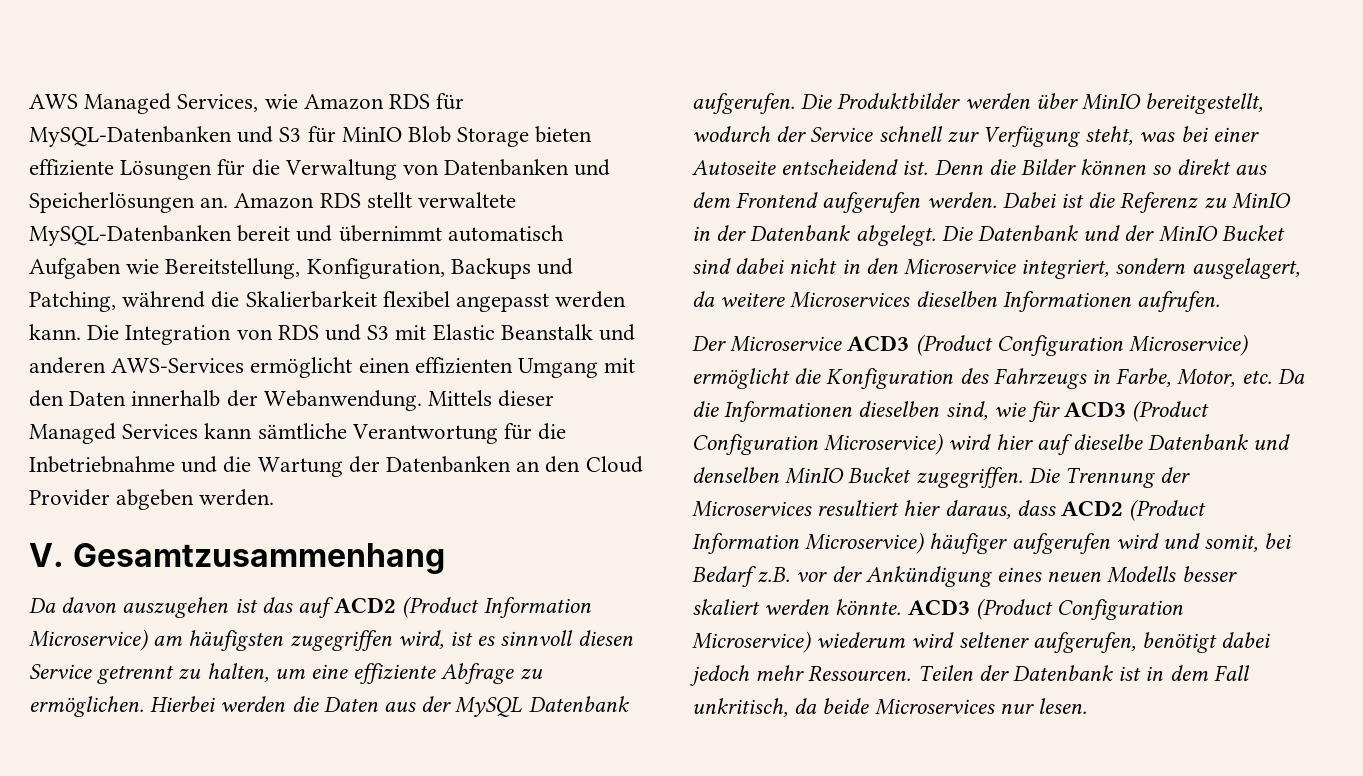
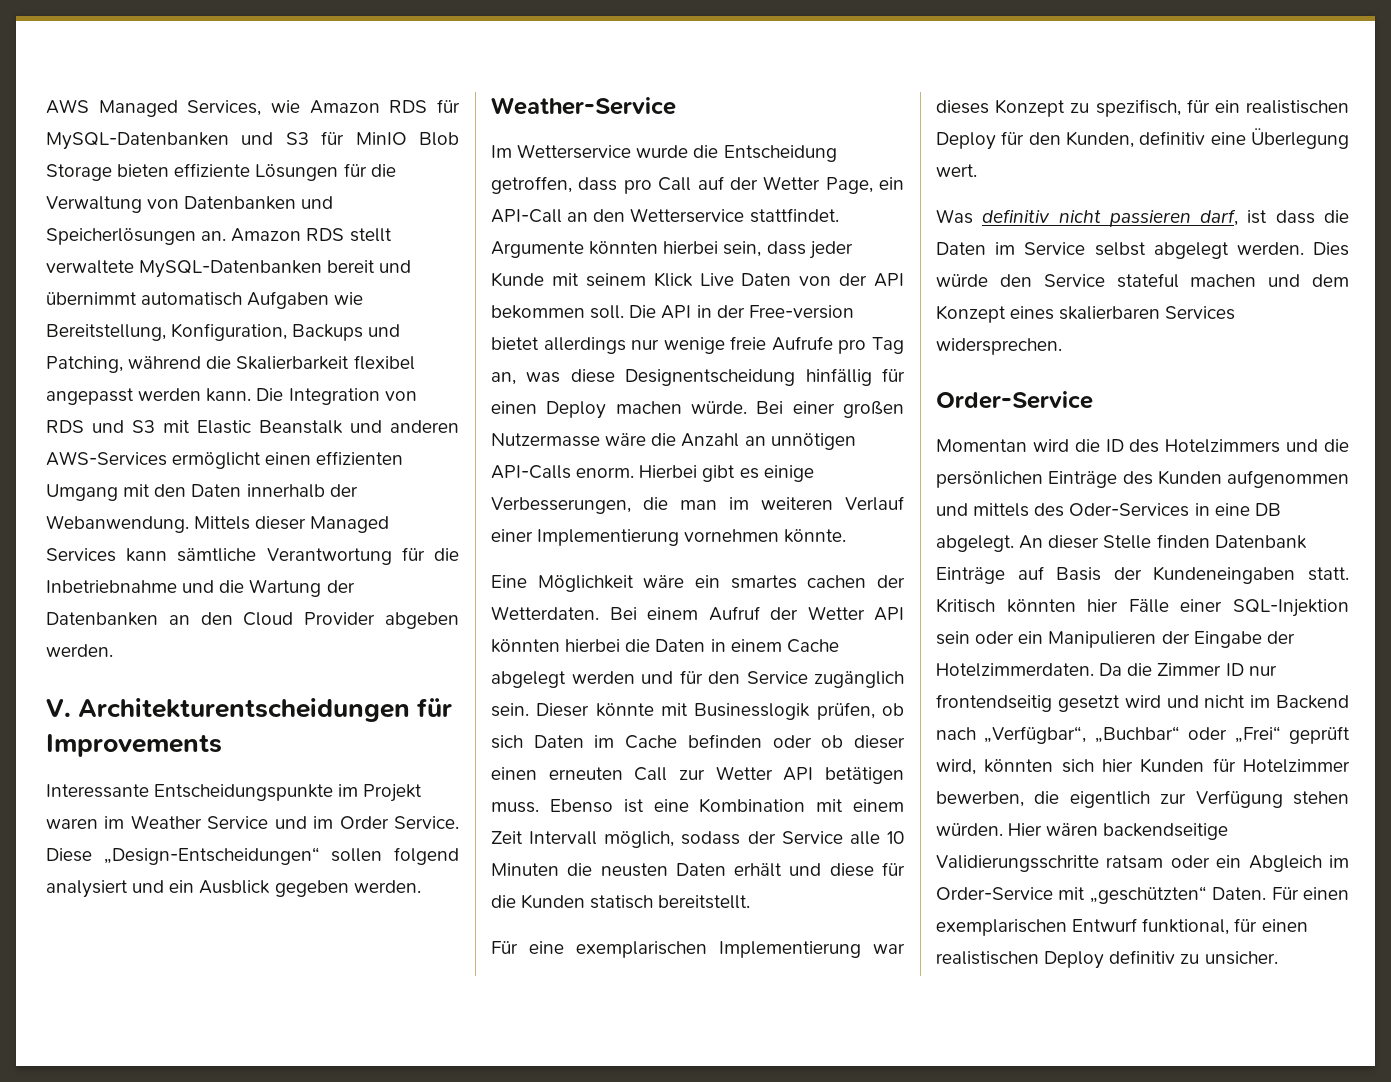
- V. Gesamtzusammenhang
- Da davon auszugehen ist das auf ACD2 (Product Information Microservice) am häufigsten zugegriffen wird, ist es sinnvoll diesen Service getrennt zu halten, um eine effiziente Abfrage zu ermöglichen. Hierbei werden die Daten aus der MySQL Datenbank aufgerufen. Die Produktbilder werden über MinIO bereitgestellt, wodurch der Service schnell zur Verfügung steht, was bei einer Autoseite entscheidend ist. Denn die Bilder können so direkt aus dem Frontend aufgerufen werden. Dabei ist die Referenz zu MinIO in der Datenbank abgelegt. Die Datenbank und der MinIO Bucket sind dabei nicht in den Microservice integriert, sondern ausgelagert, da weitere Microservices dieselben Informationen aufrufen.
- Der Microservice ACD3 (Product Configuration Microservice) ermöglicht die Konfiguration des Fahrzeugs in Farbe, Motor, etc. Da die Informationen dieselben sind, wie für ACD3 (Product Configuration Microservice) wird hier auf dieselbe Datenbank und denselben MinIO Bucket zugegriffen. Die Trennung der Microservices resultiert hier daraus, dass ACD2 (Product Information Microservice) häufiger aufgerufen wird und somit, bei Bedarf z.B. vor der Ankündigung eines neuen Modells besser skaliert werden könnte. ACD3 (Product Configuration Microservice) wiederum wird seltener aufgerufen, benötigt dabei jedoch mehr Ressourcen. Teilen der Datenbank ist in dem Fall unkritisch, da beide Microservices nur lesen.
+ V. Architekturentscheidungen für Improvements
+ Interessante Entscheidungspunkte im Projekt waren im Weather Service und im Order Service. Diese „Design-Entscheidungen“ sollen folgend analysiert und ein Ausblick gegeben werden.
+ Weather-Service
+ Im Wetterservice wurde die Entscheidung getroffen, dass pro Call auf der Wetter Page, ein API-Call an den Wetterservice stattfindet. Argumente könnten hierbei sein, dass jeder Kunde mit seinem Klick Live Daten von der API bekommen soll. Die API in der Free-version bietet allerdings nur wenige freie Aufrufe pro Tag an, was diese Designentscheidung hinfällig für einen Deploy machen würde. Bei einer großen Nutzermasse wäre die Anzahl an unnötigen API-Calls enorm. Hierbei gibt es einige Verbesserungen, die man im weiteren Verlauf einer Implementierung vornehmen könnte.
+ Eine Möglichkeit wäre ein smartes cachen der Wetterdaten. Bei einem Aufruf der Wetter API könnten hierbei die Daten in einem Cache abgelegt werden und für den Service zugänglich sein. Dieser könnte mit Businesslogik prüfen, ob sich Daten im Cache befinden oder ob dieser einen erneuten Call zur Wetter API betätigen muss. Ebenso ist eine Kombination mit einem Zeit Intervall möglich, sodass der Service alle 10 Minuten die neusten Daten erhält und diese für die Kunden statisch bereitstellt.
+ Für eine exemplarischen Implementierung war dieses Konzept zu spezifisch, für ein realistischen Deploy für den Kunden, definitiv eine Überlegung wert.
+ Was definitiv nicht passieren darf, ist dass die Daten im Service selbst abgelegt werden. Dies würde den Service stateful machen und dem Konzept eines skalierbaren Services widersprechen.
+ Order-Service
+ Momentan wird die ID des Hotelzimmers und die persönlichen Einträge des Kunden aufgenommen und mittels des Oder-Services in eine DB abgelegt. An dieser Stelle finden Datenbank Einträge auf Basis der Kundeneingaben statt. Kritisch könnten hier Fälle einer SQL-Injektion sein oder ein Manipulieren der Eingabe der Hotelzimmerdaten. Da die Zimmer ID nur frontendseitig gesetzt wird und nicht im Backend nach „Verfügbar“, „Buchbar“ oder „Frei“ geprüft wird, könnten sich hier Kunden für Hotelzimmer bewerben, die eigentlich zur Verfügung stehen würden. Hier wären backendseitige Validierungsschritte ratsam oder ein Abgleich im Order-Service mit „geschützten“ Daten. Für einen exemplarischen Entwurf funktional, für einen realistischen Deploy definitiv zu unsicher.

